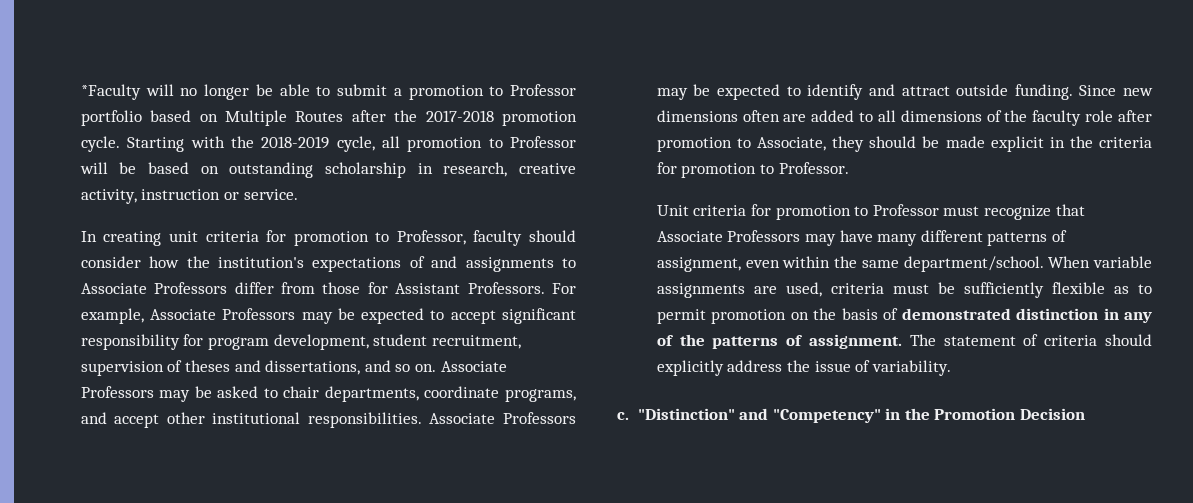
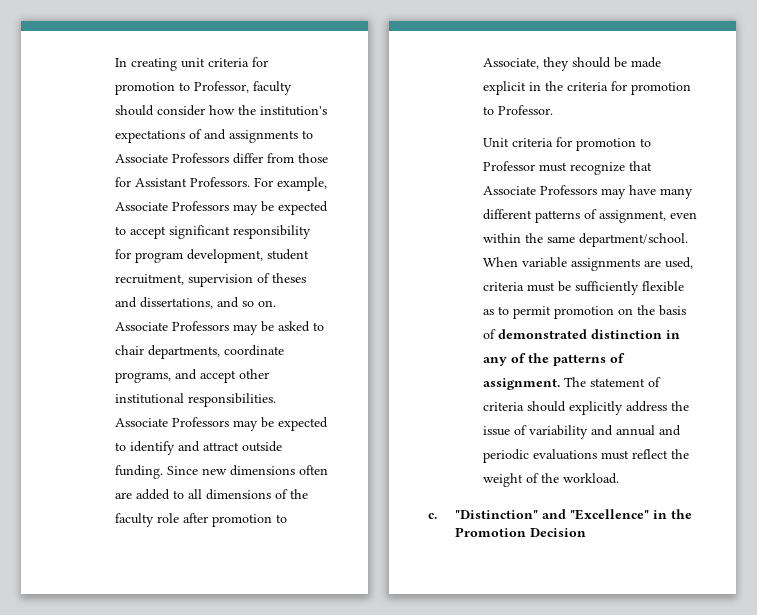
- *Faculty will no longer be able to submit a promotion to Professor portfolio based on Multiple Routes after the 2017-2018 promotion cycle. Starting with the 2018-2019 cycle, all promotion to Professor will be based on outstanding scholarship in research, creative activity, instruction or service.
- The statement of criteria should explicitly address the issue of variability.
+ The statement of criteria should explicitly address the issue of variability and annual and periodic evaluations must reflect the weight of the workload.
- "Distinction" and "Competency" in the Promotion Decision
+ "Distinction" and "Excellence" in the Promotion Decision

